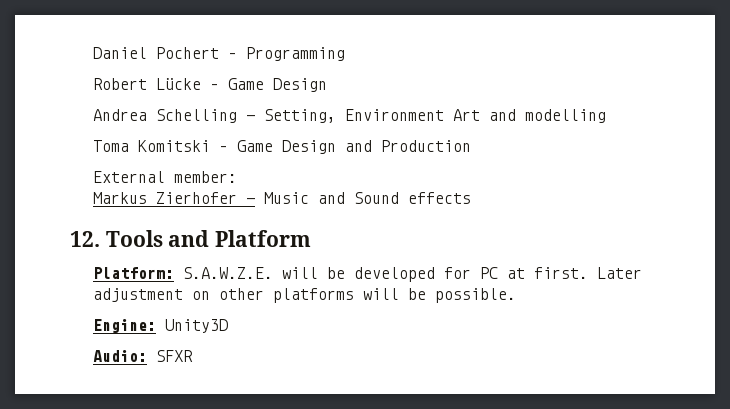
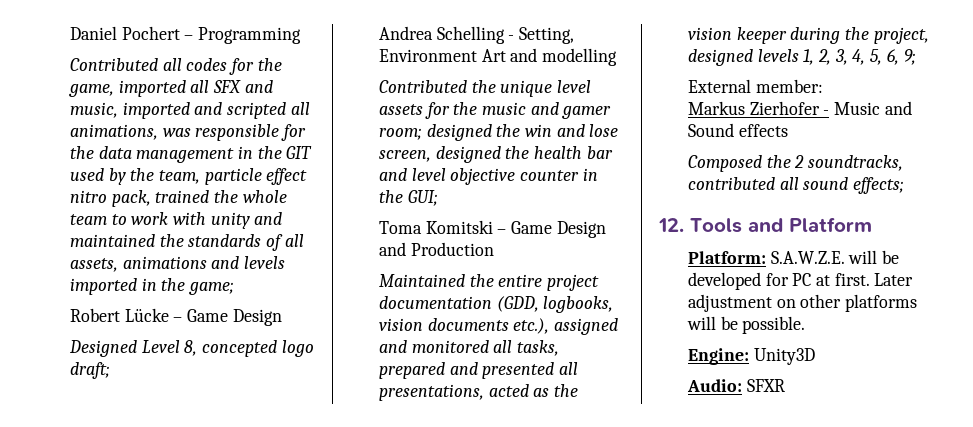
+ Contributed all codes for the game, imported all SFX and music, imported and scripted all animations, was responsible for the data management in the GIT used by the team, particle effect nitro pack, trained the whole team to work with unity and maintained the standards of all assets, animations and levels imported in the game;
+ Designed Level 8, concepted logo draft;
+ Contributed the unique level assets for the music and gamer room; designed the win and lose screen, designed the health bar and level objective counter in the GUI;
+ Maintained the entire project documentation (GDD, logbooks, vision documents etc.), assigned and monitored all tasks, prepared and presented all presentations, acted as the vision keeper during the project, designed levels 1, 2, 3, 4, 5, 6, 9;
+ Composed the 2 soundtracks, contributed all sound effects;

